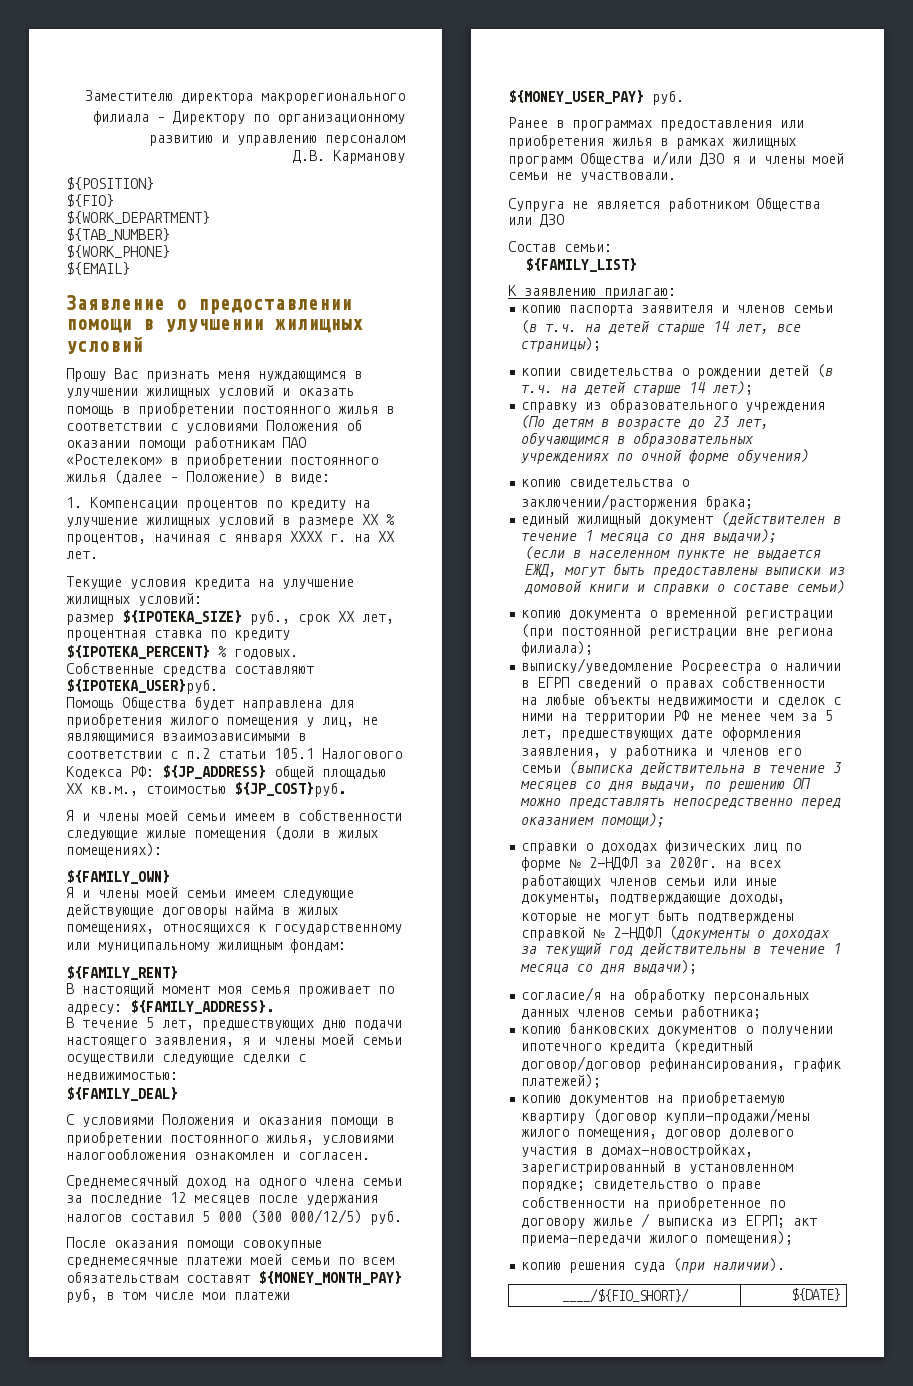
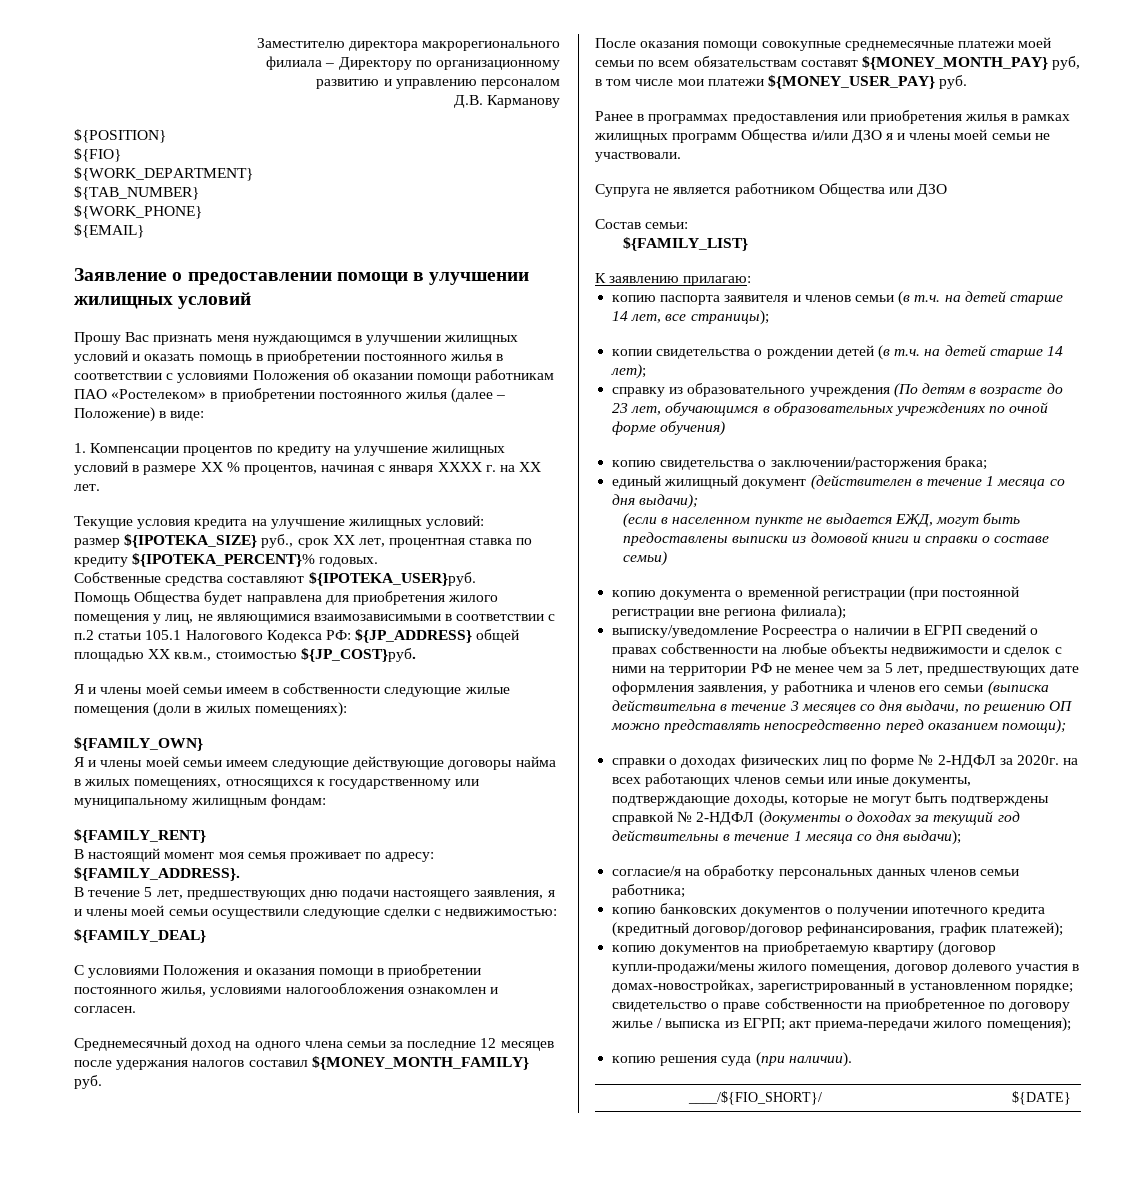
- размер ${IPOTEKA_SIZE} руб., срок ХХ лет, процентная ставка по кредиту ${IPOTEKA_PERCENT} % годовых.
+ размер ${IPOTEKA_SIZE} руб., срок ХХ лет, процентная ставка по кредиту ${IPOTEKA_PERCENT}% годовых.
- Среднемесячный доход на одного члена семьи за последние 12 месяцев после удержания налогов составил 5 000 (300 000/12/5) руб.
+ Среднемесячный доход на одного члена семьи за последние 12 месяцев после удержания налогов составил ${MONEY_MONTH_FAMILY} руб.

